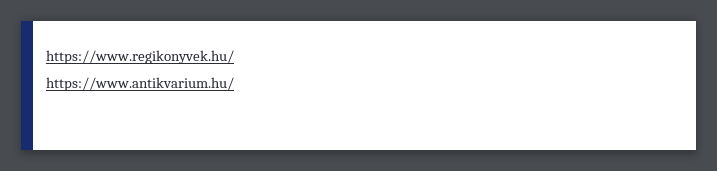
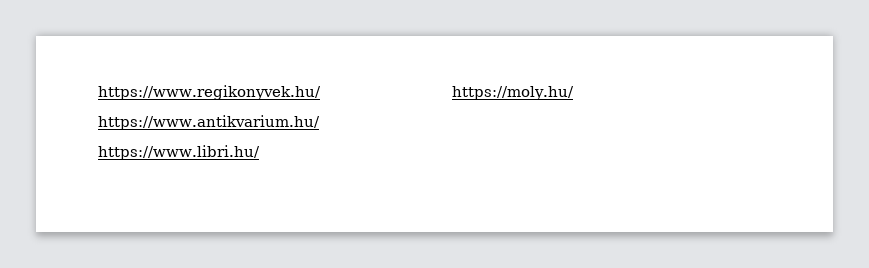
+ https://www.libri.hu/
+ https://moly.hu/

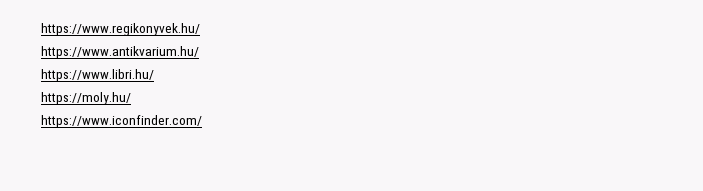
+ https://www.iconfinder.com/

